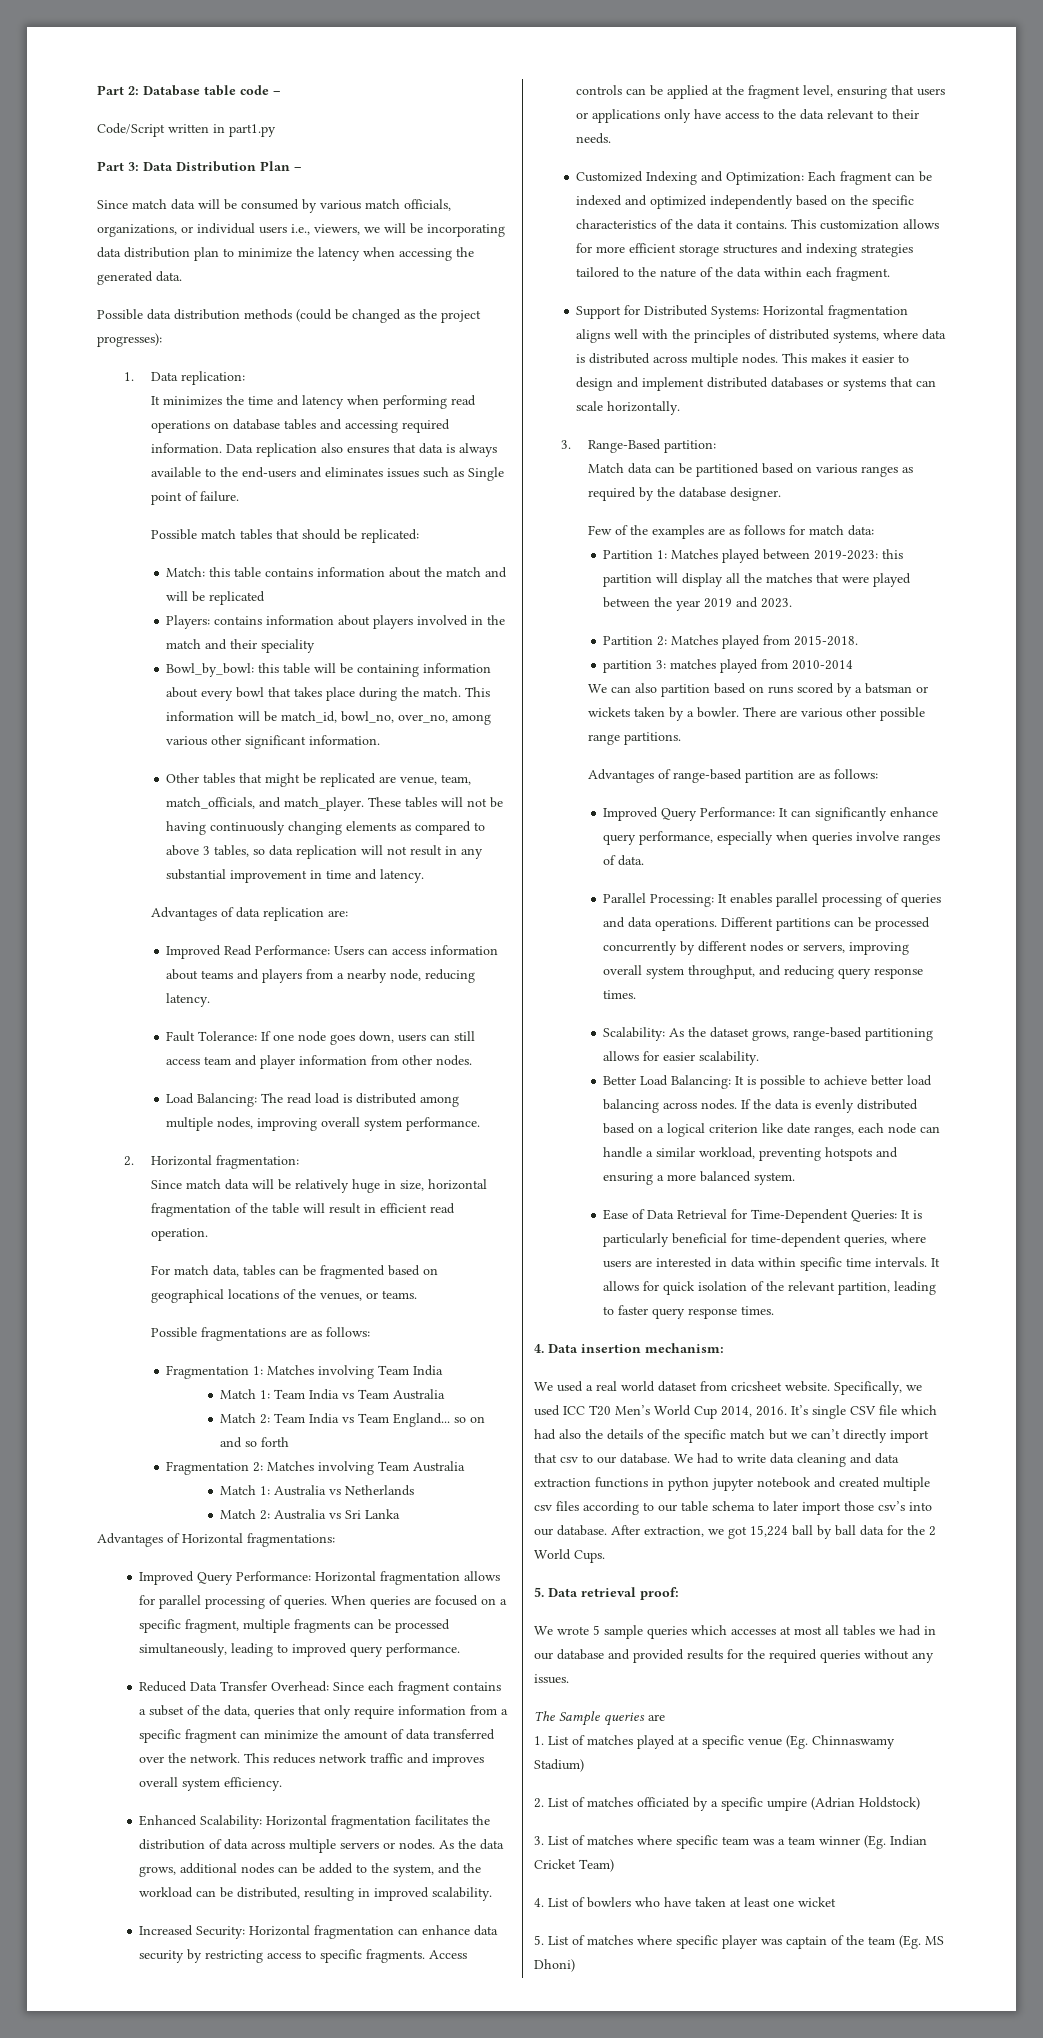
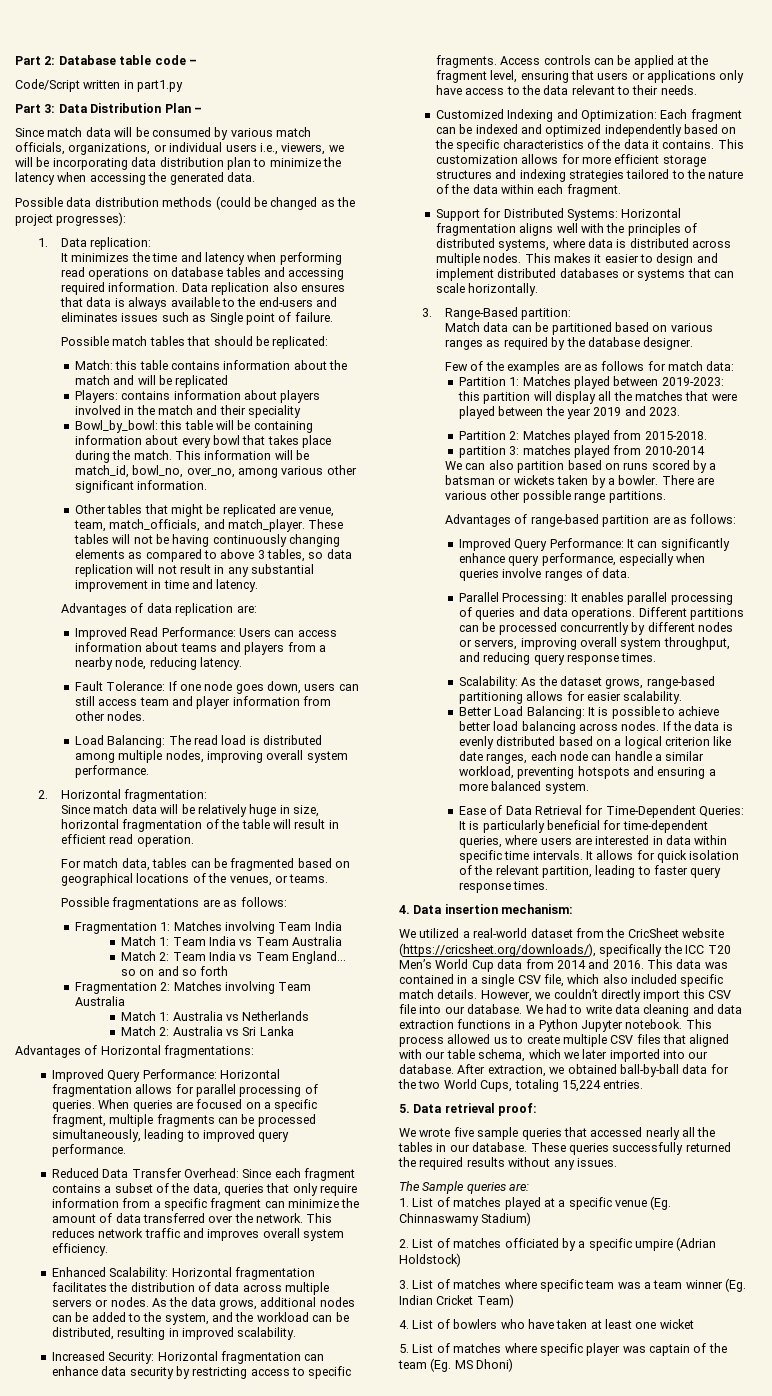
- We used a real world dataset from cricsheet website. Specifically, we used ICC T20 Men’s World Cup 2014, 2016. It’s single CSV file which had also the details of the specific match but we can’t directly import that csv to our database.
+ We utilized a real-world dataset from the CricSheet website (https://cricsheet.org/downloads/), specifically the ICC T20 Men’s World Cup data from 2014 and 2016. This data was contained in a single CSV file, which also included specific match details. However, we couldn’t directly import this CSV file into our database.
- We had to write data cleaning and data extraction functions in python jupyter notebook and created multiple csv files according to our table schema to later import those csv’s into our database.
+ We had to write data cleaning and data extraction functions in a Python Jupyter notebook. This process allowed us to create multiple CSV files that aligned with our table schema, which we later imported into our database.
- After extraction, we got 15,224 ball by ball data for the 2 World Cups.
+ After extraction, we obtained ball-by-ball data for the two World Cups, totaling 15,224 entries.
- We wrote 5 sample queries which accesses at most all tables we had in our database and provided results for the required queries without any issues.
+ We wrote five sample queries that accessed nearly all the tables in our database. These queries successfully returned the required results without any issues.
- The Sample queries are
+ The Sample queries are:

